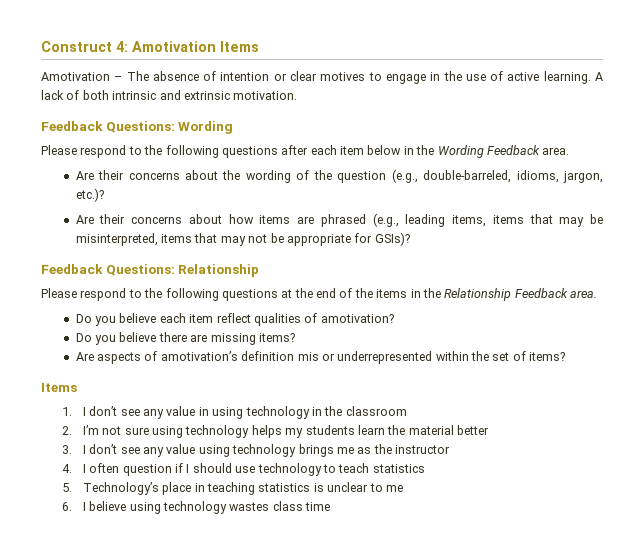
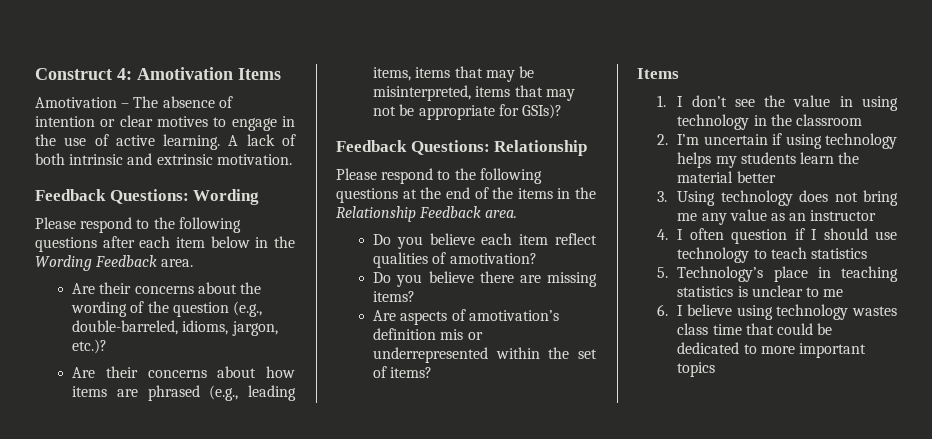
- 1. I don’t see any value in using technology in the classroom
+ 1. I don’t see the value in using technology in the classroom
- 2. I’m not sure using technology helps my students learn the material better
+ 2. I’m uncertain if using technology helps my students learn the material better
- 3. I don’t see any value using technology brings me as the instructor
+ 3. Using technology does not bring me any value as an instructor
- 6. I believe using technology wastes class time
+ 6. I believe using technology wastes class time that could be dedicated to more important topics

